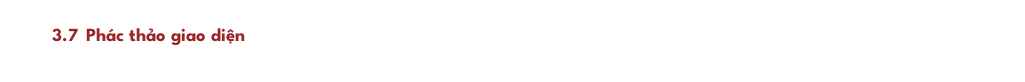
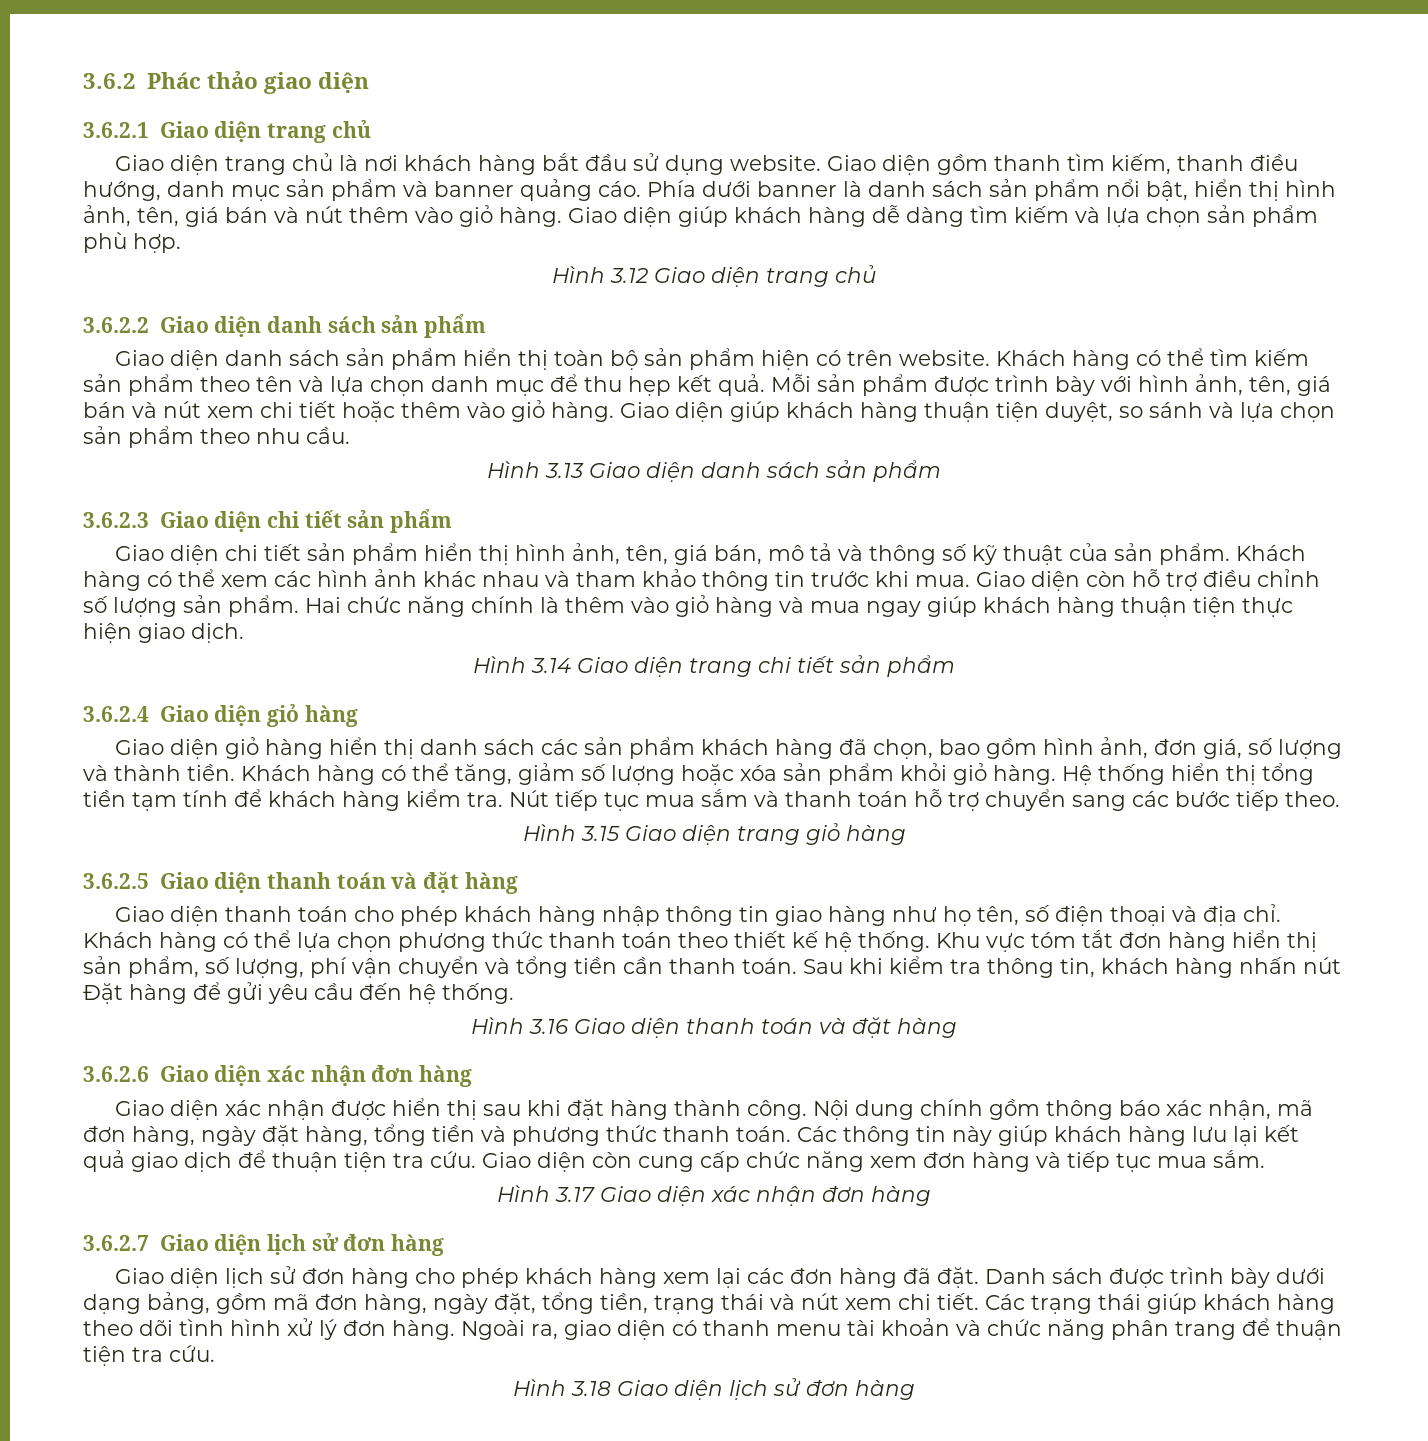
- 3.7 Phác thảo giao diện
+ 3.6.2 Phác thảo giao diện
+ 3.6.2.1 Giao diện trang chủ
+ Giao diện trang chủ là nơi khách hàng bắt đầu sử dụng website. Giao diện gồm thanh tìm kiếm, thanh điều hướng, danh mục sản phẩm và banner quảng cáo. Phía dưới banner là danh sách sản phẩm nổi bật, hiển thị hình ảnh, tên, giá bán và nút thêm vào giỏ hàng. Giao diện giúp khách hàng dễ dàng tìm kiếm và lựa chọn sản phẩm phù hợp.
+ Hình 3.12 Giao diện trang chủ
+ 3.6.2.2 Giao diện danh sách sản phẩm
+ Giao diện danh sách sản phẩm hiển thị toàn bộ sản phẩm hiện có trên website. Khách hàng có thể tìm kiếm sản phẩm theo tên và lựa chọn danh mục để thu hẹp kết quả. Mỗi sản phẩm được trình bày với hình ảnh, tên, giá bán và nút xem chi tiết hoặc thêm vào giỏ hàng. Giao diện giúp khách hàng thuận tiện duyệt, so sánh và lựa chọn sản phẩm theo nhu cầu.
+ Hình 3.13 Giao diện danh sách sản phẩm
+ 3.6.2.3 Giao diện chi tiết sản phẩm
+ Giao diện chi tiết sản phẩm hiển thị hình ảnh, tên, giá bán, mô tả và thông số kỹ thuật của sản phẩm. Khách hàng có thể xem các hình ảnh khác nhau và tham khảo thông tin trước khi mua. Giao diện còn hỗ trợ điều chỉnh số lượng sản phẩm. Hai chức năng chính là thêm vào giỏ hàng và mua ngay giúp khách hàng thuận tiện thực hiện giao dịch.
+ Hình 3.14 Giao diện trang chi tiết sản phẩm
+ 3.6.2.4 Giao diện giỏ hàng
+ Giao diện giỏ hàng hiển thị danh sách các sản phẩm khách hàng đã chọn, bao gồm hình ảnh, đơn giá, số lượng và thành tiền. Khách hàng có thể tăng, giảm số lượng hoặc xóa sản phẩm khỏi giỏ hàng. Hệ thống hiển thị tổng tiền tạm tính để khách hàng kiểm tra. Nút tiếp tục mua sắm và thanh toán hỗ trợ chuyển sang các bước tiếp theo.
+ Hình 3.15 Giao diện trang giỏ hàng
+ 3.6.2.5 Giao diện thanh toán và đặt hàng
+ Giao diện thanh toán cho phép khách hàng nhập thông tin giao hàng như họ tên, số điện thoại và địa chỉ. Khách hàng có thể lựa chọn phương thức thanh toán theo thiết kế hệ thống. Khu vực tóm tắt đơn hàng hiển thị sản phẩm, số lượng, phí vận chuyển và tổng tiền cần thanh toán. Sau khi kiểm tra thông tin, khách hàng nhấn nút Đặt hàng để gửi yêu cầu đến hệ thống.
+ Hình 3.16 Giao diện thanh toán và đặt hàng
+ 3.6.2.6 Giao diện xác nhận đơn hàng
+ Giao diện xác nhận được hiển thị sau khi đặt hàng thành công. Nội dung chính gồm thông báo xác nhận, mã đơn hàng, ngày đặt hàng, tổng tiền và phương thức thanh toán. Các thông tin này giúp khách hàng lưu lại kết quả giao dịch để thuận tiện tra cứu. Giao diện còn cung cấp chức năng xem đơn hàng và tiếp tục mua sắm.
+ Hình 3.17 Giao diện xác nhận đơn hàng
+ 3.6.2.7 Giao diện lịch sử đơn hàng
+ Giao diện lịch sử đơn hàng cho phép khách hàng xem lại các đơn hàng đã đặt. Danh sách được trình bày dưới dạng bảng, gồm mã đơn hàng, ngày đặt, tổng tiền, trạng thái và nút xem chi tiết. Các trạng thái giúp khách hàng theo dõi tình hình xử lý đơn hàng. Ngoài ra, giao diện có thanh menu tài khoản và chức năng phân trang để thuận tiện tra cứu.
+ Hình 3.18 Giao diện lịch sử đơn hàng

